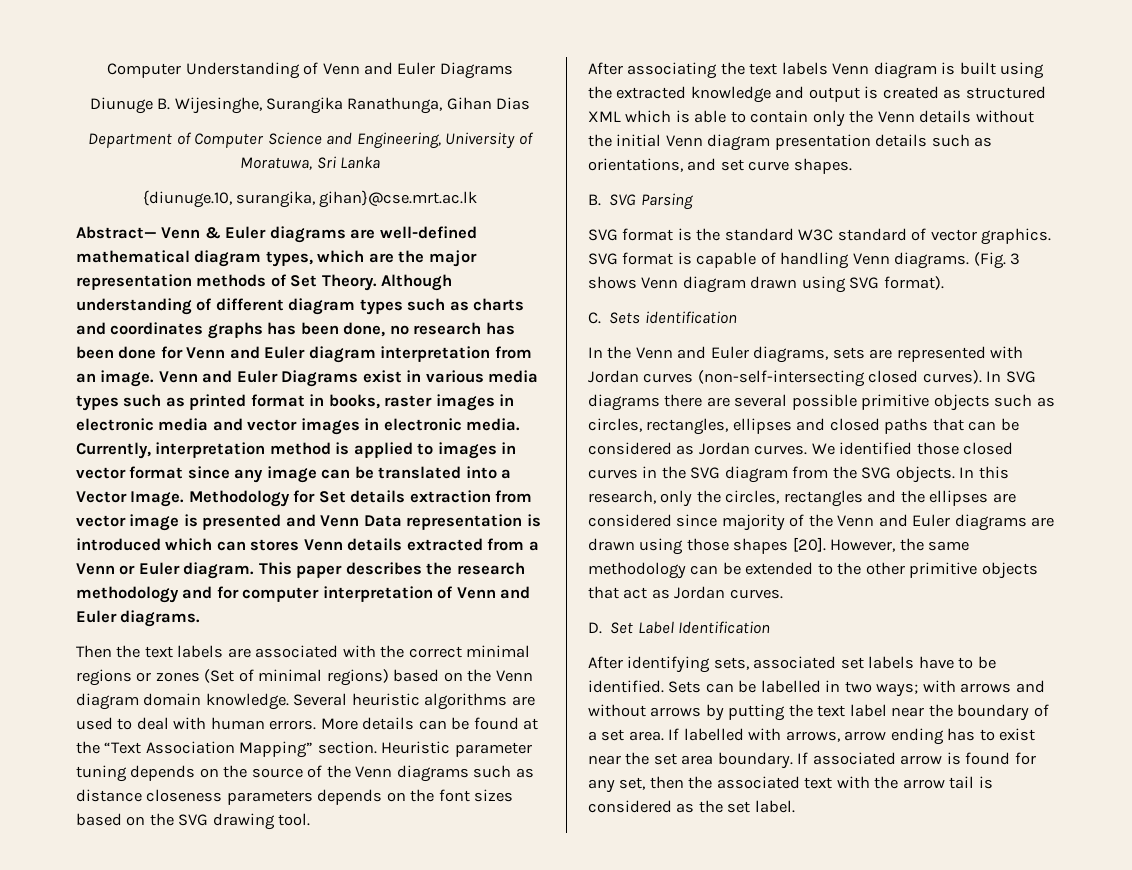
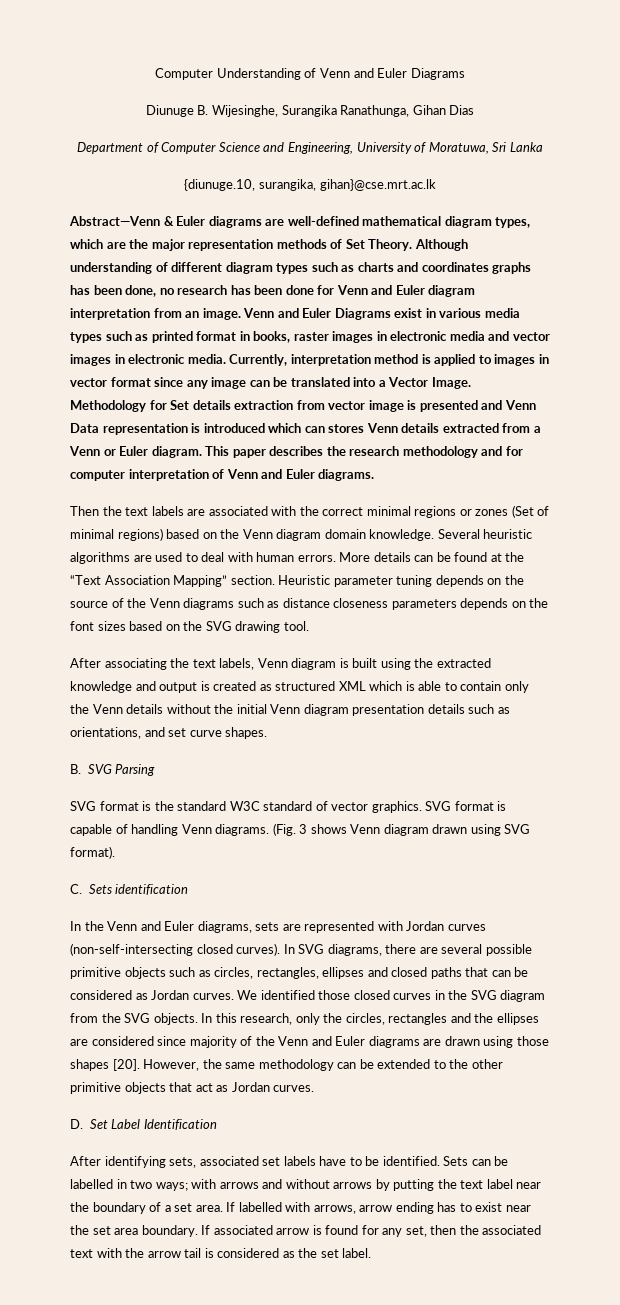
- Abstract— Venn & Euler diagrams are well-defined mathematical diagram types, which are the major representation methods of Set Theory.
+ Abstract—Venn & Euler diagrams are well-defined mathematical diagram types, which are the major representation methods of Set Theory.
- After associating the text labels Venn diagram is built using the extracted knowledge and output is created as structured XML which is able to contain only the Venn details without the initial Venn diagram presentation details such as orientations, and set curve shapes.
+ After associating the text labels, Venn diagram is built using the extracted knowledge and output is created as structured XML which is able to contain only the Venn details without the initial Venn diagram presentation details such as orientations, and set curve shapes.
- In SVG diagrams there are several possible primitive objects such as circles, rectangles, ellipses and closed paths that can be considered as Jordan curves.
+ In SVG diagrams, there are several possible primitive objects such as circles, rectangles, ellipses and closed paths that can be considered as Jordan curves.

